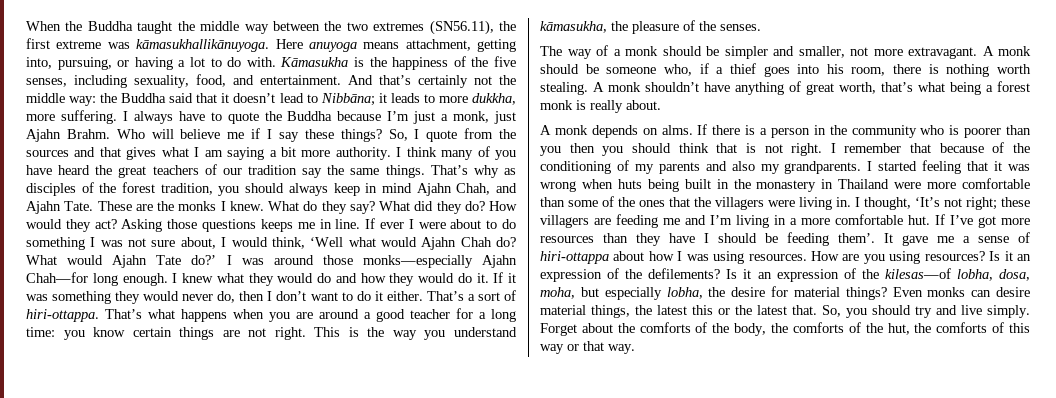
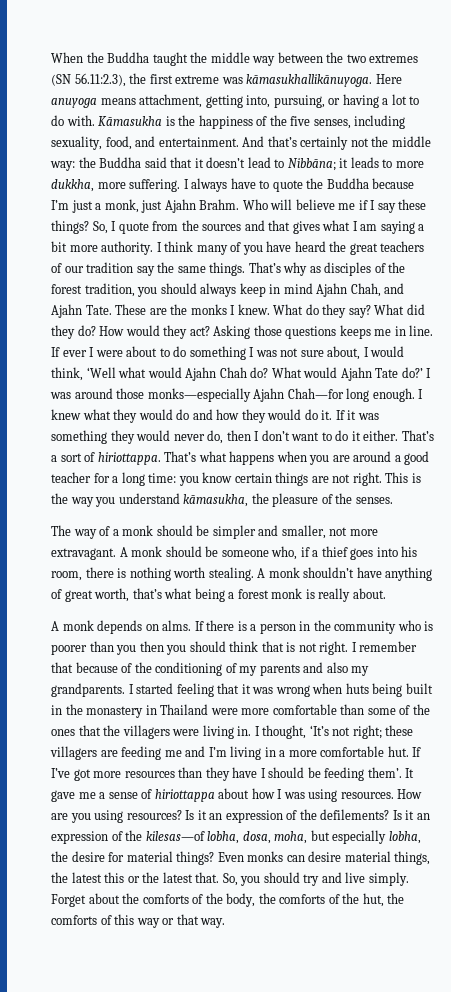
- When the Buddha taught the middle way between the two extremes (SN56.11), the first extreme was kāmasukhallikānuyoga.
+ When the Buddha taught the middle way between the two extremes (SN 56.11:2.3), the first extreme was kāmasukhallikānuyoga.
- That’s a sort of hiri-ottappa.
+ That’s a sort of hiriottappa.
- It gave me a sense of hiri-ottappa about how I was using resources.
+ It gave me a sense of hiriottappa about how I was using resources.

